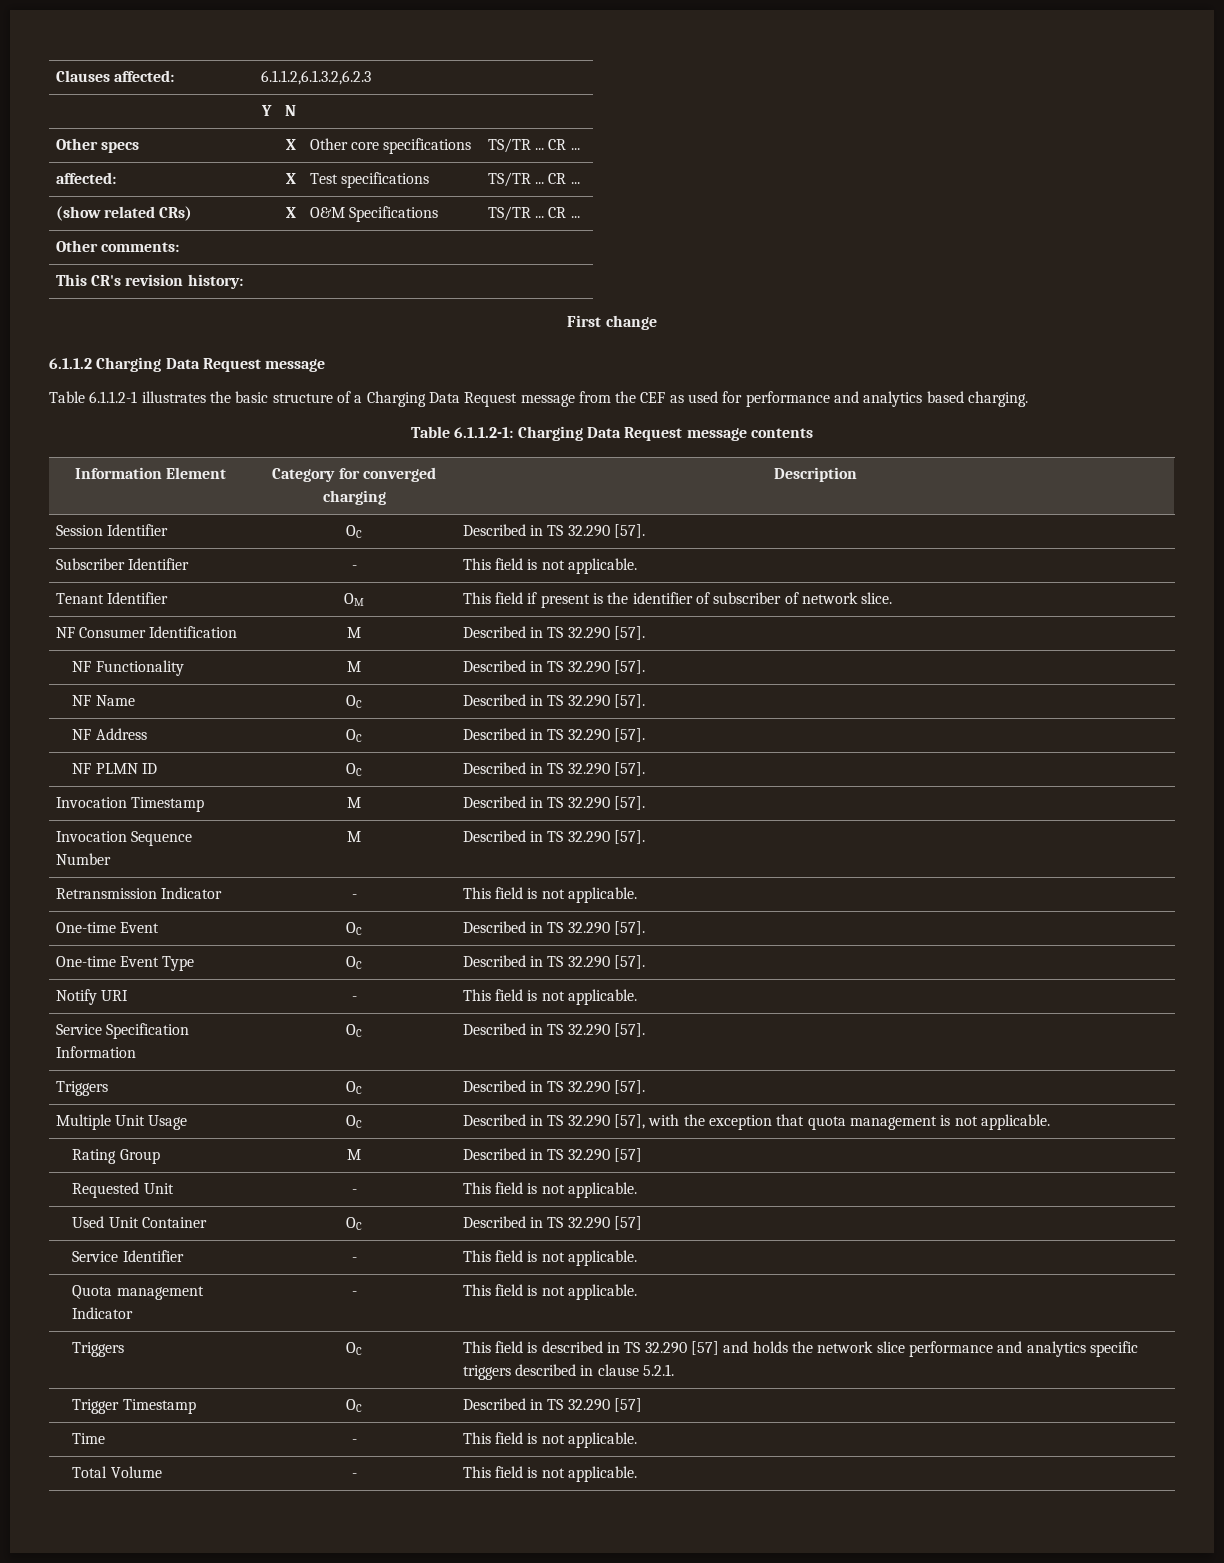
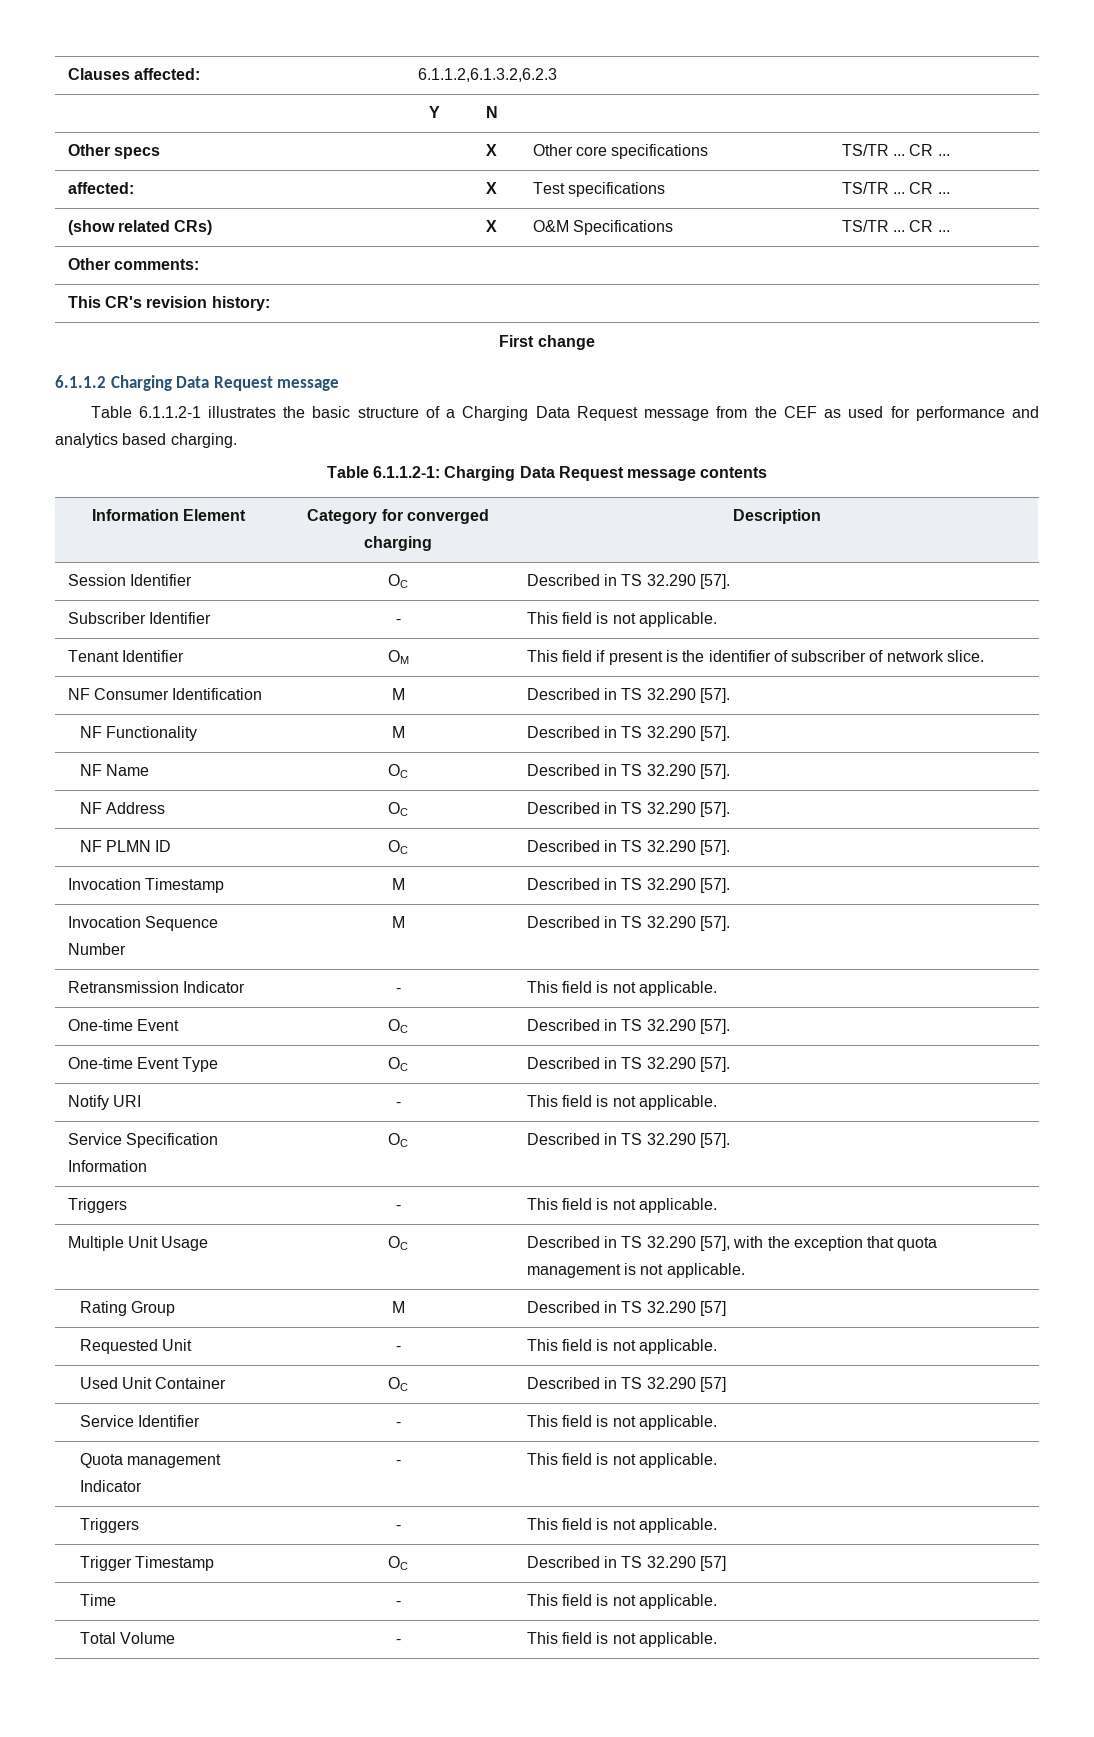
  Service Specification Information | OC | Described in TS 32.290 [57].
- Triggers | OC | Described in TS 32.290 [57].
+ Triggers | - | This field is not applicable.
  Quota management Indicator | - | This field is not applicable.
- Triggers | OC | This field is described in TS 32.290 [57] and holds the network slice performance and analytics specific triggers described in clause 5.2.1.
+ Triggers | - | This field is not applicable.

